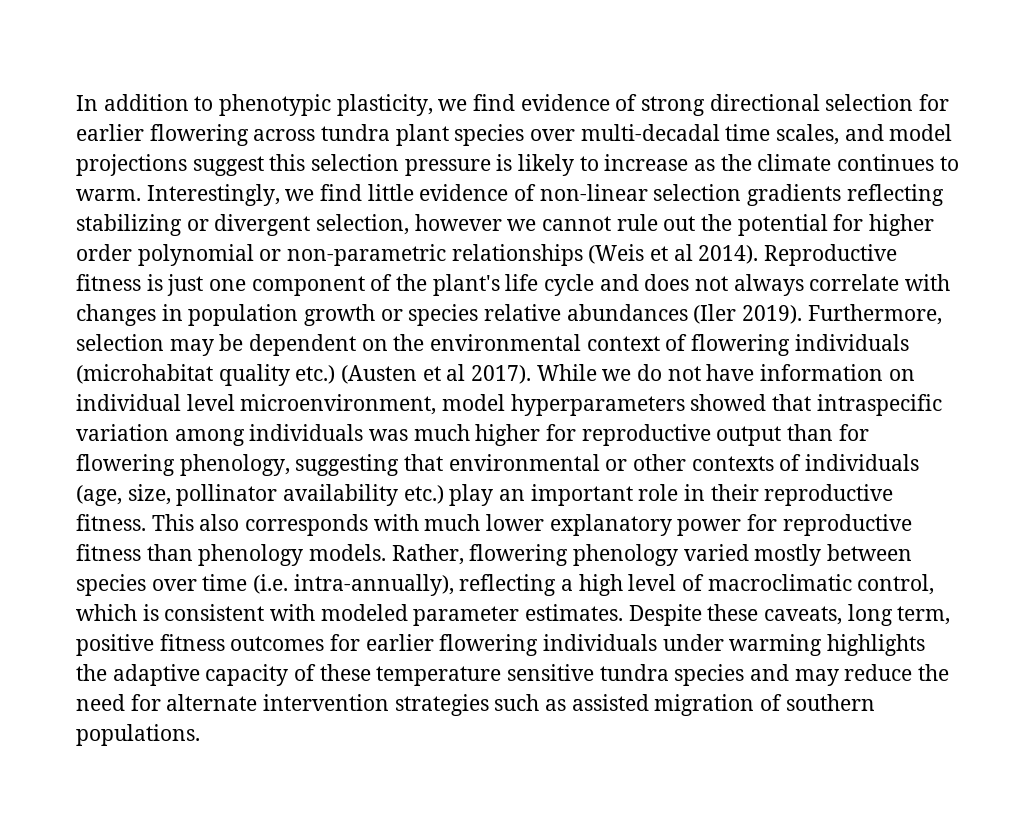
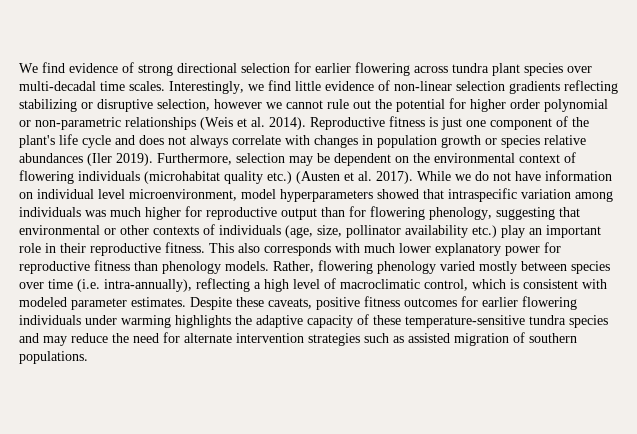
- In addition to phenotypic plasticity, we find evidence of strong directional selection for earlier flowering across tundra plant species over multi-decadal time scales, and model projections suggest this selection pressure is likely to increase as the climate continues to warm.
+ We find evidence of strong directional selection for earlier flowering across tundra plant species over multi-decadal time scales.
- Interestingly, we find little evidence of non-linear selection gradients reflecting stabilizing or divergent selection, however we cannot rule out the potential for higher order polynomial or non-parametric relationships (Weis et al 2014).
+ Interestingly, we find little evidence of non-linear selection gradients reflecting stabilizing or disruptive selection, however we cannot rule out the potential for higher order polynomial or non-parametric relationships (Weis et al. 2014).
- Furthermore, selection may be dependent on the environmental context of flowering individuals (microhabitat quality etc.) (Austen et al 2017).
+ Furthermore, selection may be dependent on the environmental context of flowering individuals (microhabitat quality etc.) (Austen et al. 2017).
- Despite these caveats, long term, positive fitness outcomes for earlier flowering individuals under warming highlights the adaptive capacity of these temperature sensitive tundra species and may reduce the need for alternate intervention strategies such as assisted migration of southern populations.
+ Despite these caveats, positive fitness outcomes for earlier flowering individuals under warming highlights the adaptive capacity of these temperature-sensitive tundra species and may reduce the need for alternate intervention strategies such as assisted migration of southern populations.

